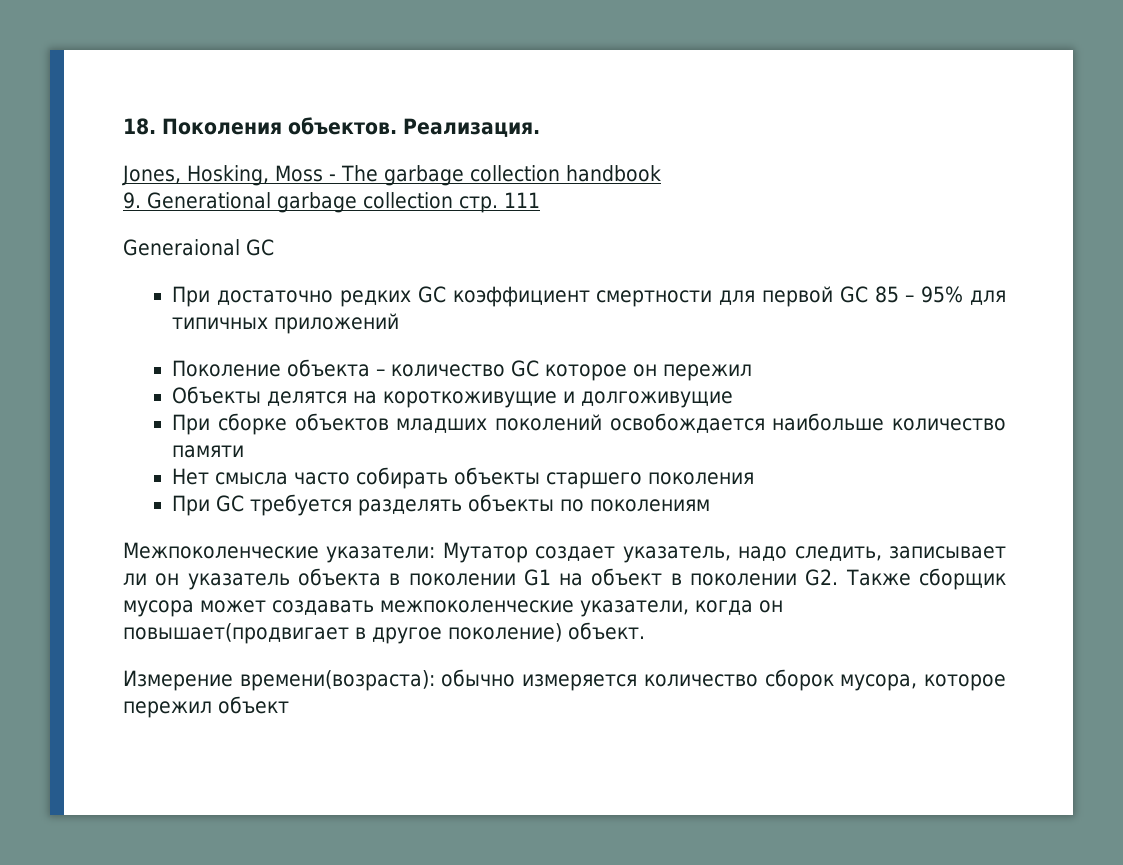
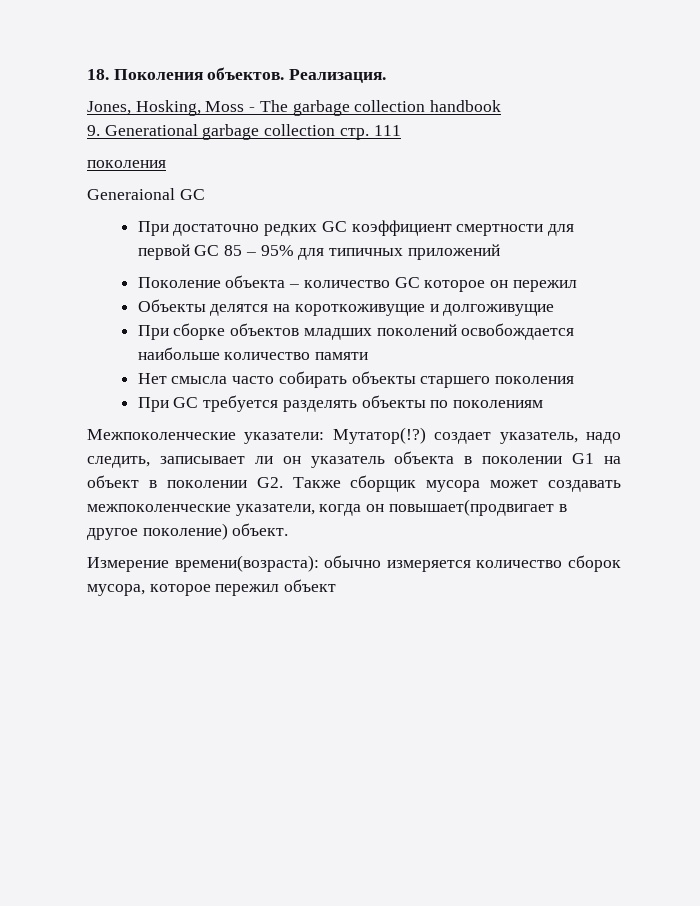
  9. Generational garbage collection стр. 111
+ поколения
- Межпоколенческие указатели: Мутатор создает указатель, надо следить, записывает ли он указатель объекта в поколении G1 на объект в поколении G2. Также сборщик мусора может создавать межпоколенческие указатели, когда он повышает(продвигает в другое поколение) объект.
+ Межпоколенческие указатели: Мутатор(!?) создает указатель, надо следить, записывает ли он указатель объекта в поколении G1 на объект в поколении G2. Также сборщик мусора может создавать межпоколенческие указатели, когда он повышает(продвигает в другое поколение) объект.

